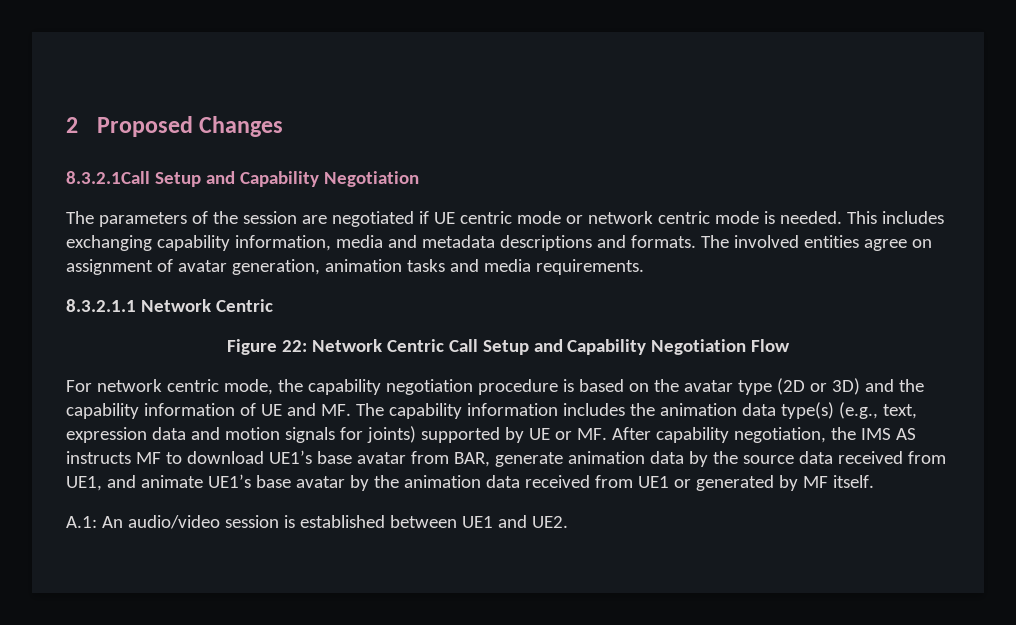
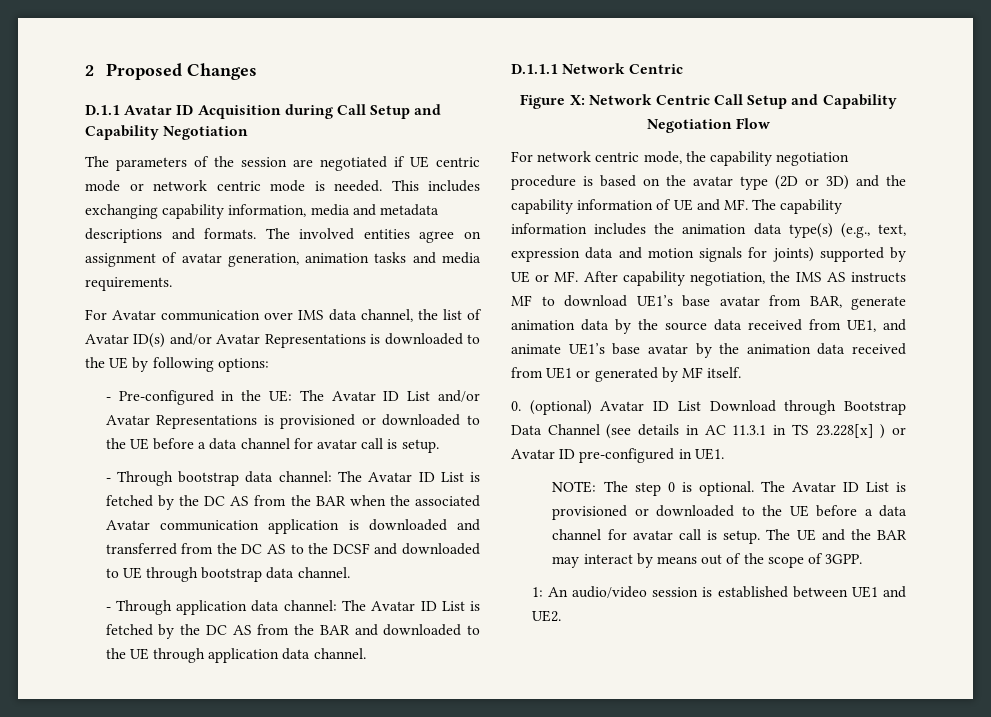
- 8.3.2.1Call Setup and Capability Negotiation
+ D.1.1 Avatar ID Acquisition during Call Setup and Capability Negotiation
- 8.3.2.1.1 Network Centric
+ For Avatar communication over IMS data channel, the list of Avatar ID(s) and/or Avatar Representations is downloaded to the UE by following options:
+ - Pre-configured in the UE: The Avatar ID List and/or Avatar Representations is provisioned or downloaded to the UE before a data channel for avatar call is setup.
+ - Through bootstrap data channel: The Avatar ID List is fetched by the DC AS from the BAR when the associated Avatar communication application is downloaded and transferred from the DC AS to the DCSF and downloaded to UE through bootstrap data channel.
+ - Through application data channel: The Avatar ID List is fetched by the DC AS from the BAR and downloaded to the UE through application data channel.
+ D.1.1.1 Network Centric
- Figure 22: Network Centric Call Setup and Capability Negotiation Flow
+ Figure X: Network Centric Call Setup and Capability Negotiation Flow
- A.1: An audio/video session is established between UE1 and UE2.
+ 0. (optional) Avatar ID List Download through Bootstrap Data Channel (see details in AC 11.3.1 in TS 23.228[x] ) or Avatar ID pre-configured in UE1.
+ NOTE: The step 0 is optional. The Avatar ID List is provisioned or downloaded to the UE before a data channel for avatar call is setup. The UE and the BAR may interact by means out of the scope of 3GPP.
+ 1: An audio/video session is established between UE1 and UE2.

